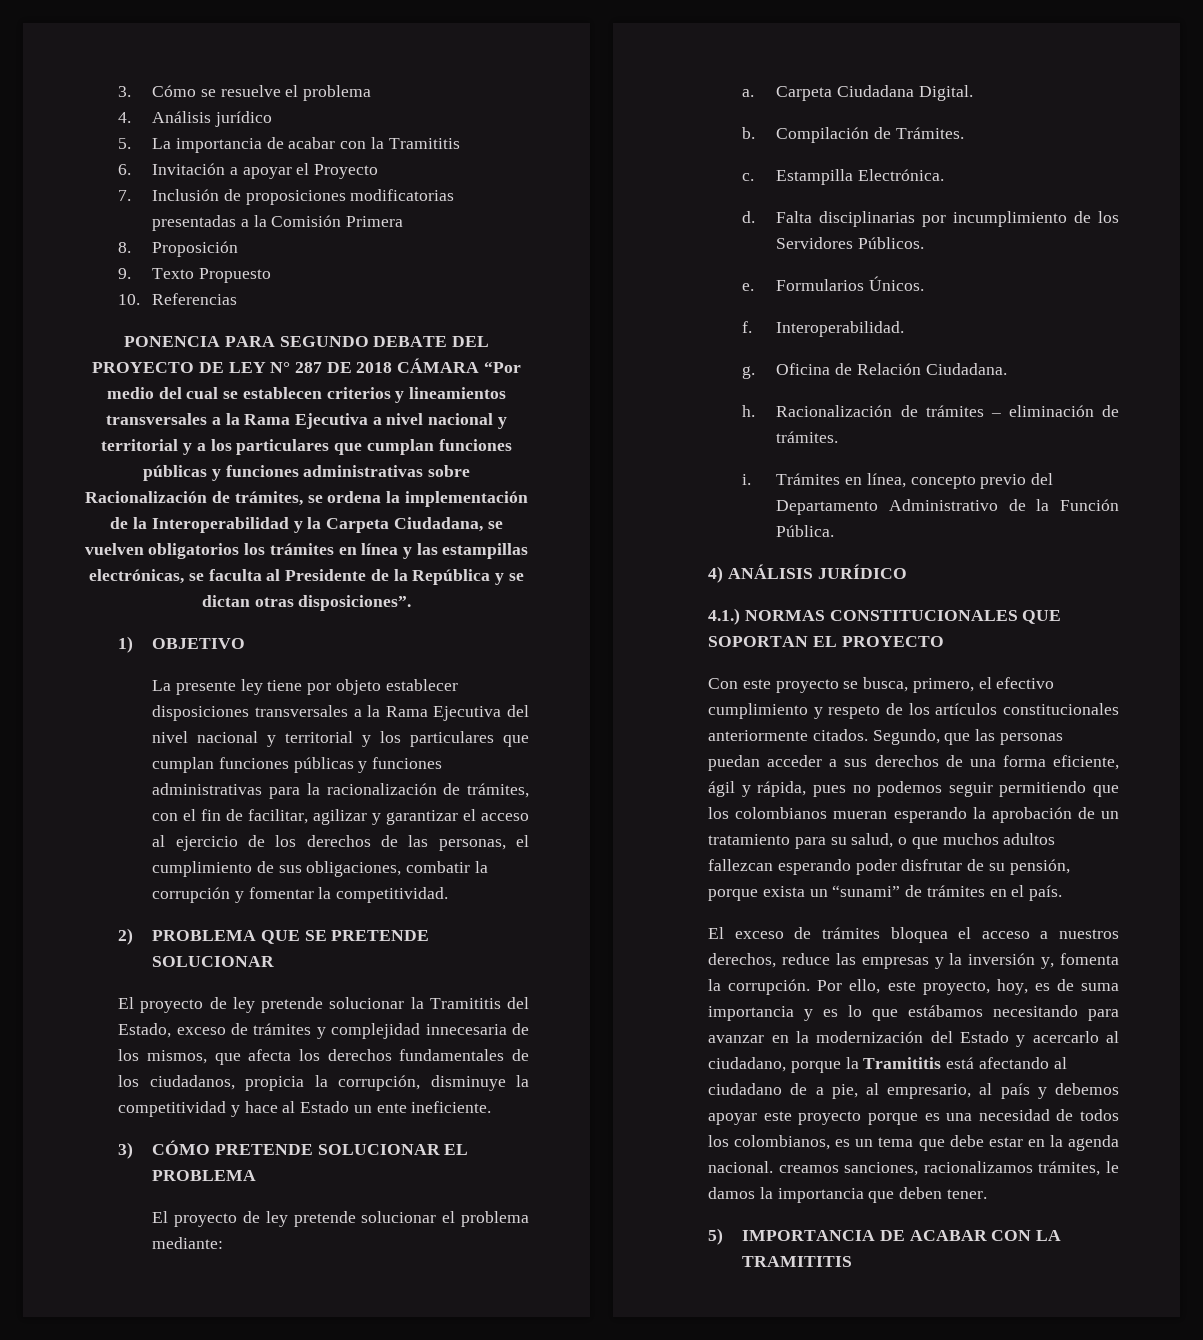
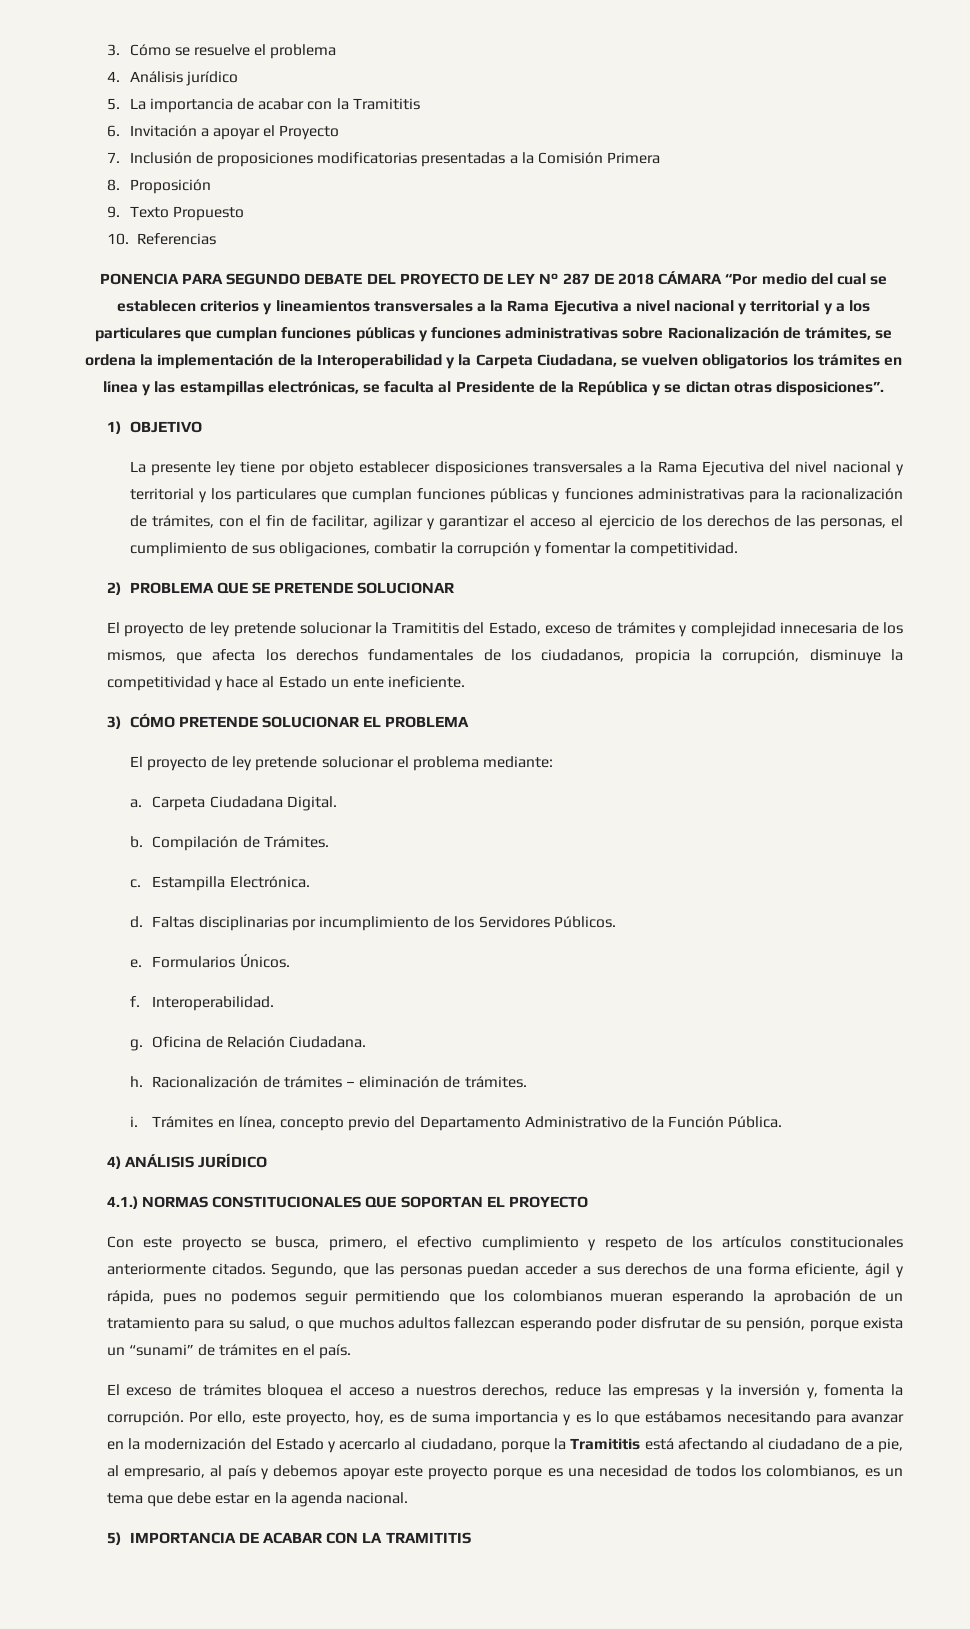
- Falta disciplinarias por incumplimiento de los Servidores Públicos.
+ Faltas disciplinarias por incumplimiento de los Servidores Públicos.
- Por ello, este proyecto, hoy, es de suma importancia y es lo que estábamos necesitando para avanzar en la modernización del Estado y acercarlo al ciudadano, porque la Tramititis está afectando al ciudadano de a pie, al empresario, al país y debemos apoyar este proyecto porque es una necesidad de todos los colombianos, es un tema que debe estar en la agenda nacional. creamos sanciones, racionalizamos trámites, le damos la importancia que deben tener.
+ Por ello, este proyecto, hoy, es de suma importancia y es lo que estábamos necesitando para avanzar en la modernización del Estado y acercarlo al ciudadano, porque la Tramititis está afectando al ciudadano de a pie, al empresario, al país y debemos apoyar este proyecto porque es una necesidad de todos los colombianos, es un tema que debe estar en la agenda nacional.

